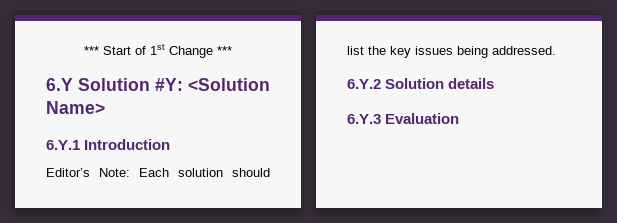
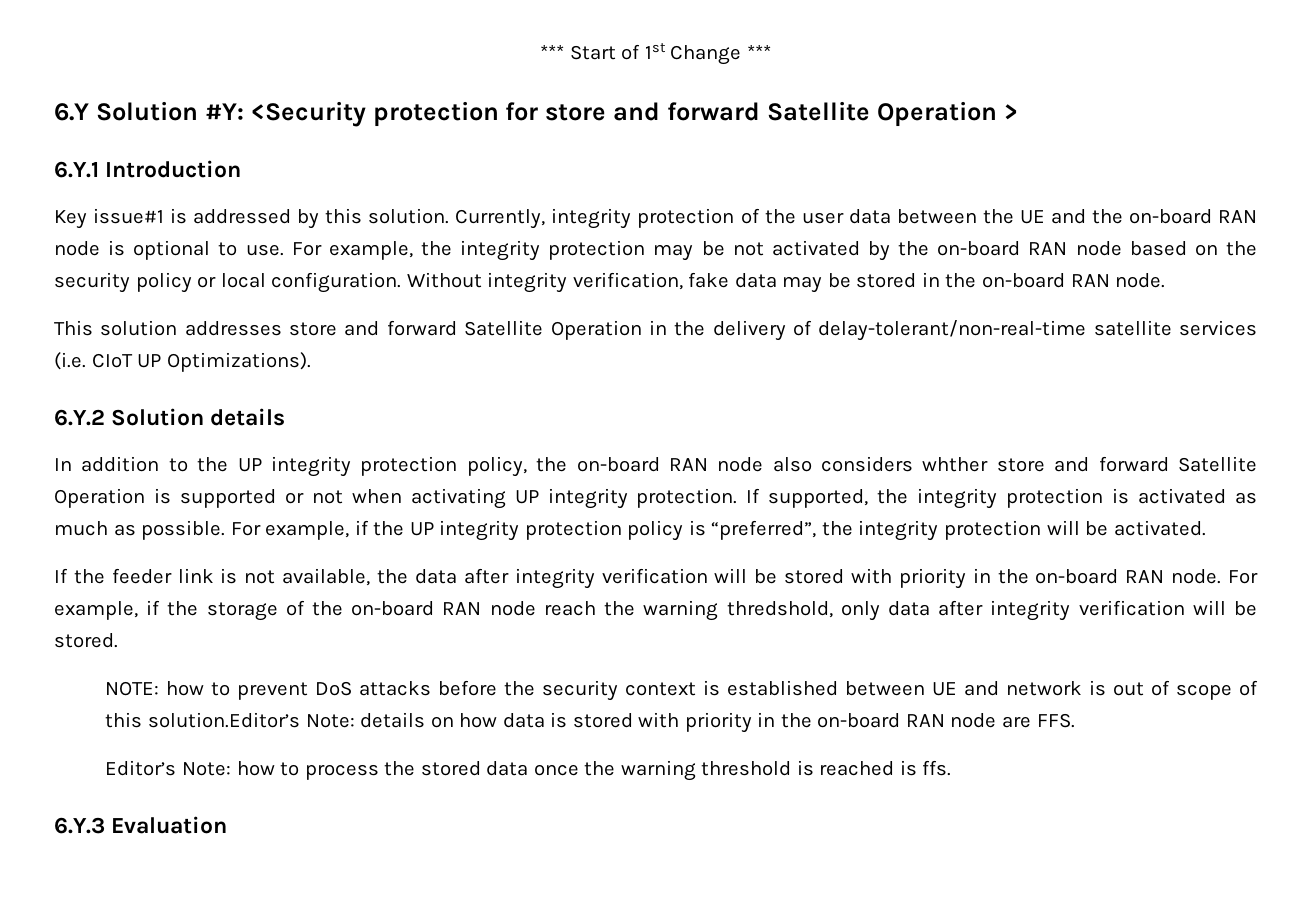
- 6.Y Solution #Y: <Solution Name>
+ 6.Y Solution #Y: <Security protection for store and forward Satellite Operation >
  6.Y.1 Introduction
- Editor’s Note: Each solution should list the key issues being addressed.
+ Key issue#1 is addressed by this solution. Currently, integrity protection of the user data between the UE and the on-board RAN node is optional to use. For example, the integrity protection may be not activated by the on-board RAN node based on the security policy or local configuration. Without integrity verification, fake data may be stored in the on-board RAN node.
+ This solution addresses store and forward Satellite Operation in the delivery of delay-tolerant/non-real-time satellite services (i.e. CIoT UP Optimizations).
  6.Y.2 Solution details
+ In addition to the UP integrity protection policy, the on-board RAN node also considers whther store and forward Satellite Operation is supported or not when activating UP integrity protection. If supported, the integrity protection is activated as much as possible. For example, if the UP integrity protection policy is “preferred”, the integrity protection will be activated.
+ If the feeder link is not available, the data after integrity verification will be stored with priority in the on-board RAN node. For example, if the storage of the on-board RAN node reach the warning thredshold, only data after integrity verification will be stored.
+ NOTE: how to prevent DoS attacks before the security context is established between UE and network is out of scope of this solution.Editor’s Note: details on how data is stored with priority in the on-board RAN node are FFS.
+ Editor’s Note: how to process the stored data once the warning threshold is reached is ffs.

